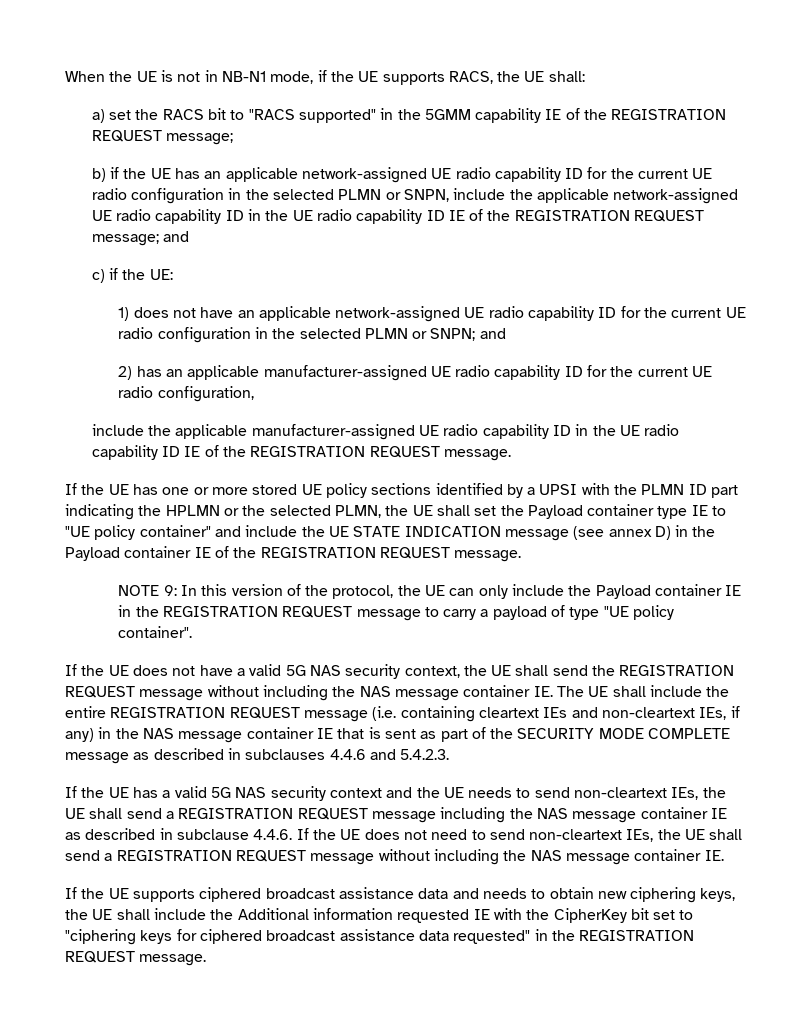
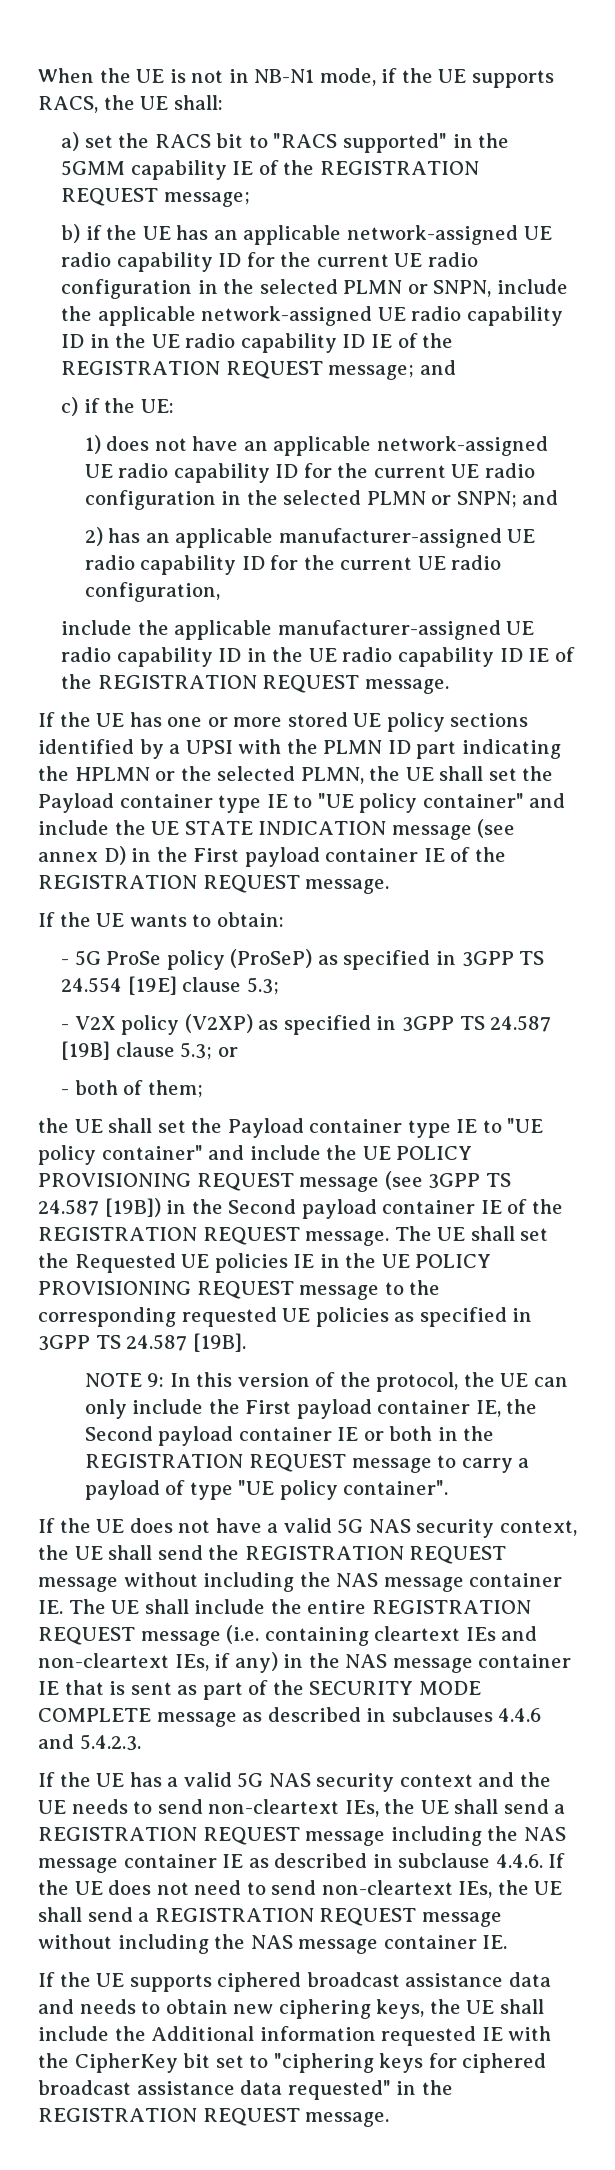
- If the UE has one or more stored UE policy sections identified by a UPSI with the PLMN ID part indicating the HPLMN or the selected PLMN, the UE shall set the Payload container type IE to "UE policy container" and include the UE STATE INDICATION message (see annex D) in the Payload container IE of the REGISTRATION REQUEST message.
+ If the UE has one or more stored UE policy sections identified by a UPSI with the PLMN ID part indicating the HPLMN or the selected PLMN, the UE shall set the Payload container type IE to "UE policy container" and include the UE STATE INDICATION message (see annex D) in the First payload container IE of the REGISTRATION REQUEST message.
+ If the UE wants to obtain:
+ - 5G ProSe policy (ProSeP) as specified in 3GPP TS 24.554 [19E] clause 5.3;
+ - V2X policy (V2XP) as specified in 3GPP TS 24.587 [19B] clause 5.3; or
+ - both of them;
+ the UE shall set the Payload container type IE to "UE policy container" and include the UE POLICY PROVISIONING REQUEST message (see 3GPP TS 24.587 [19B]) in the Second payload container IE of the REGISTRATION REQUEST message. The UE shall set the Requested UE policies IE in the UE POLICY PROVISIONING REQUEST message to the corresponding requested UE policies as specified in 3GPP TS 24.587 [19B].
- NOTE 9: In this version of the protocol, the UE can only include the Payload container IE in the REGISTRATION REQUEST message to carry a payload of type "UE policy container".
+ NOTE 9: In this version of the protocol, the UE can only include the First payload container IE, the Second payload container IE or both in the REGISTRATION REQUEST message to carry a payload of type "UE policy container".

